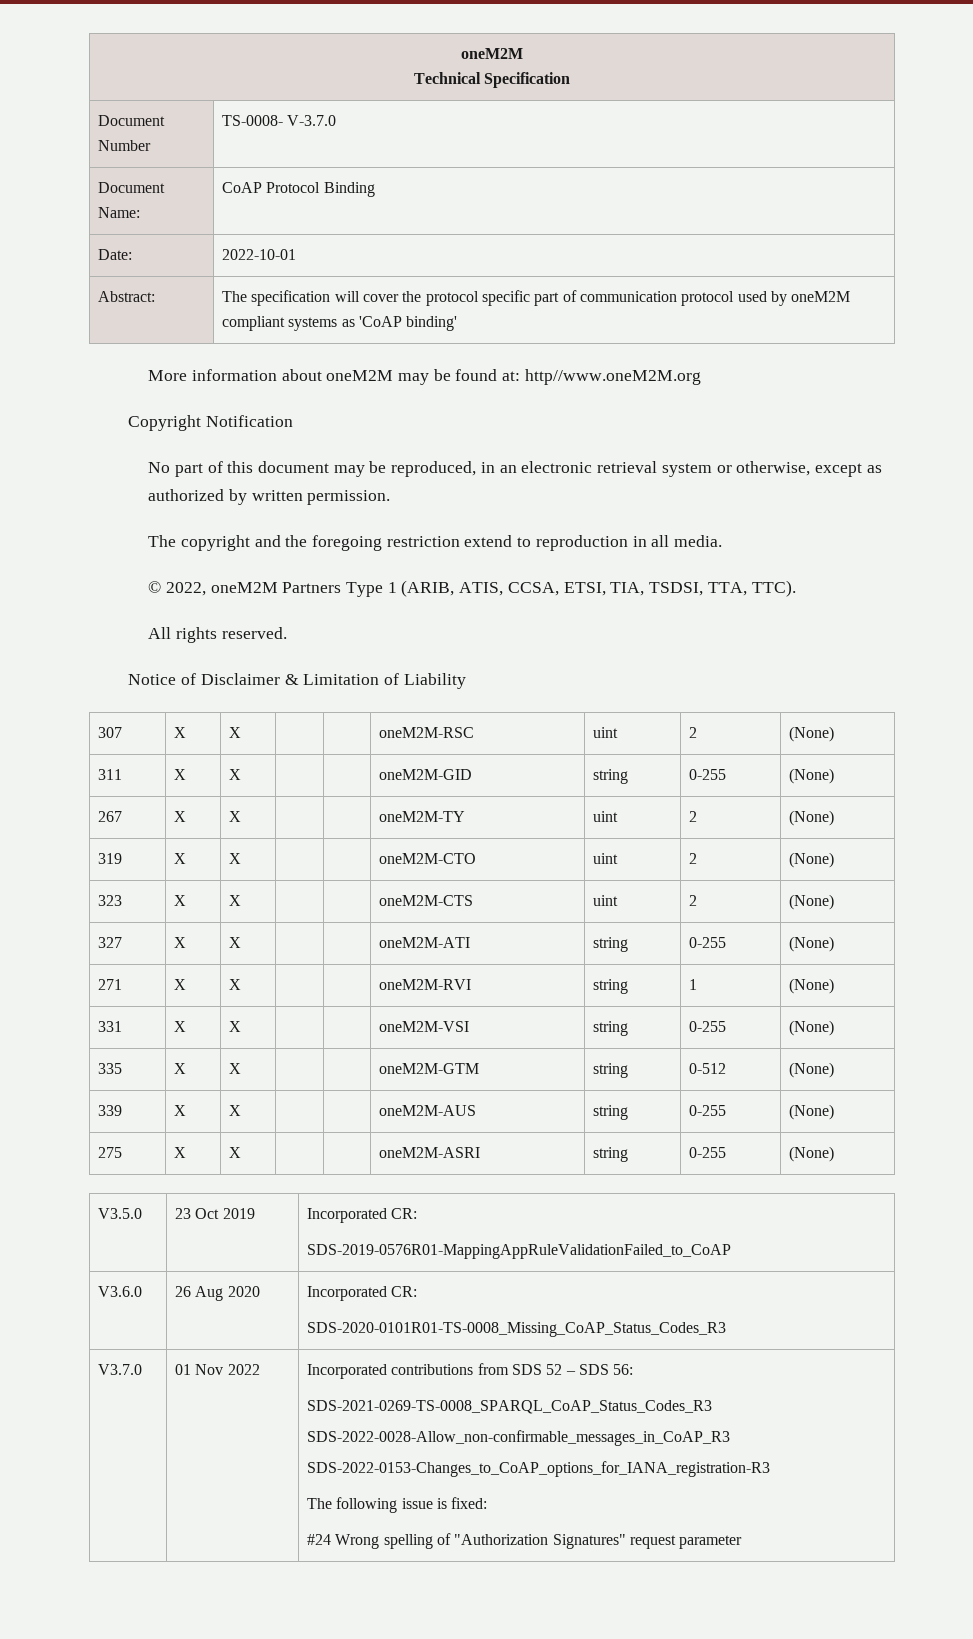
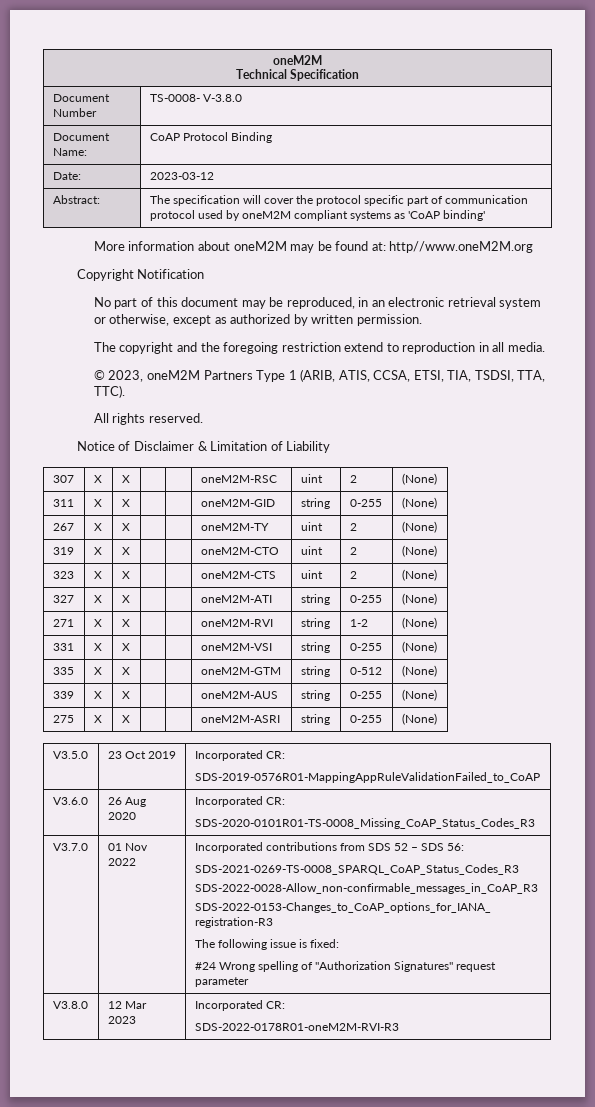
- Document Number | TS-0008- V-3.7.0
+ Document Number | TS-0008- V-3.8.0
- Date: | 2022-10-01
+ Date: | 2023-03-12
- © 2022, oneM2M Partners Type 1 (ARIB, ATIS, CCSA, ETSI, TIA, TSDSI, TTA, TTC).
+ © 2023, oneM2M Partners Type 1 (ARIB, ATIS, CCSA, ETSI, TIA, TSDSI, TTA, TTC).
- 271 | X | X | | | oneM2M-RVI | string | 1 | (None)
+ 271 | X | X | | | oneM2M-RVI | string | 1-2 | (None)
+ V3.8.0 | 12 Mar 2023 | Incorporated CR:
+ SDS-2022-0178R01-oneM2M-RVI-R3

